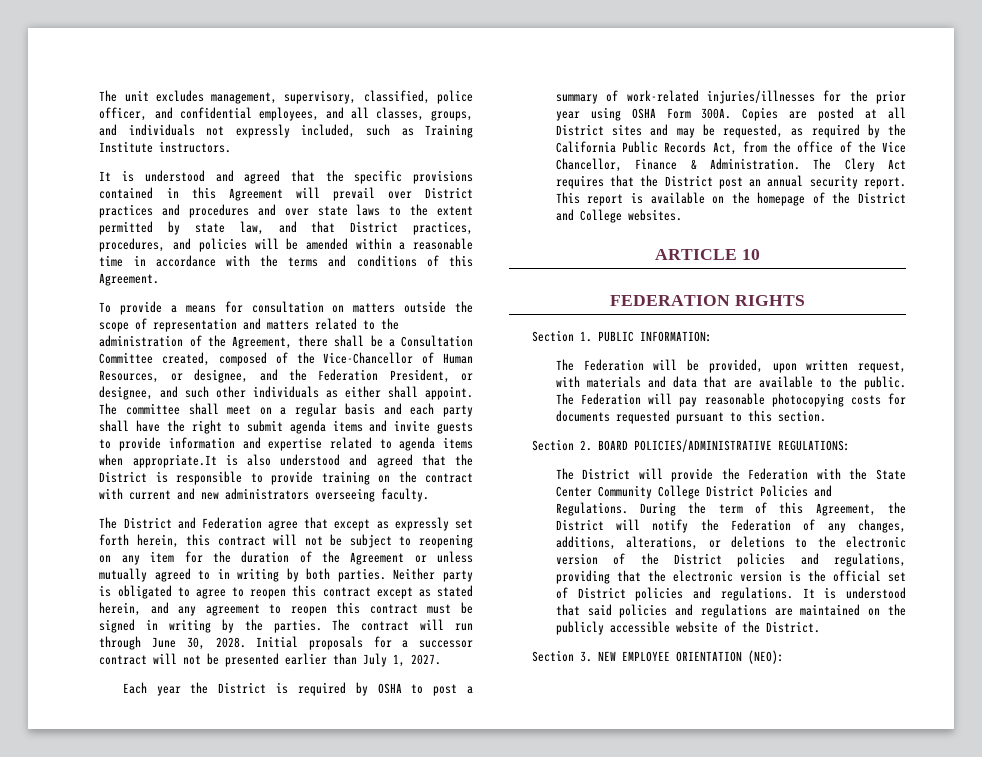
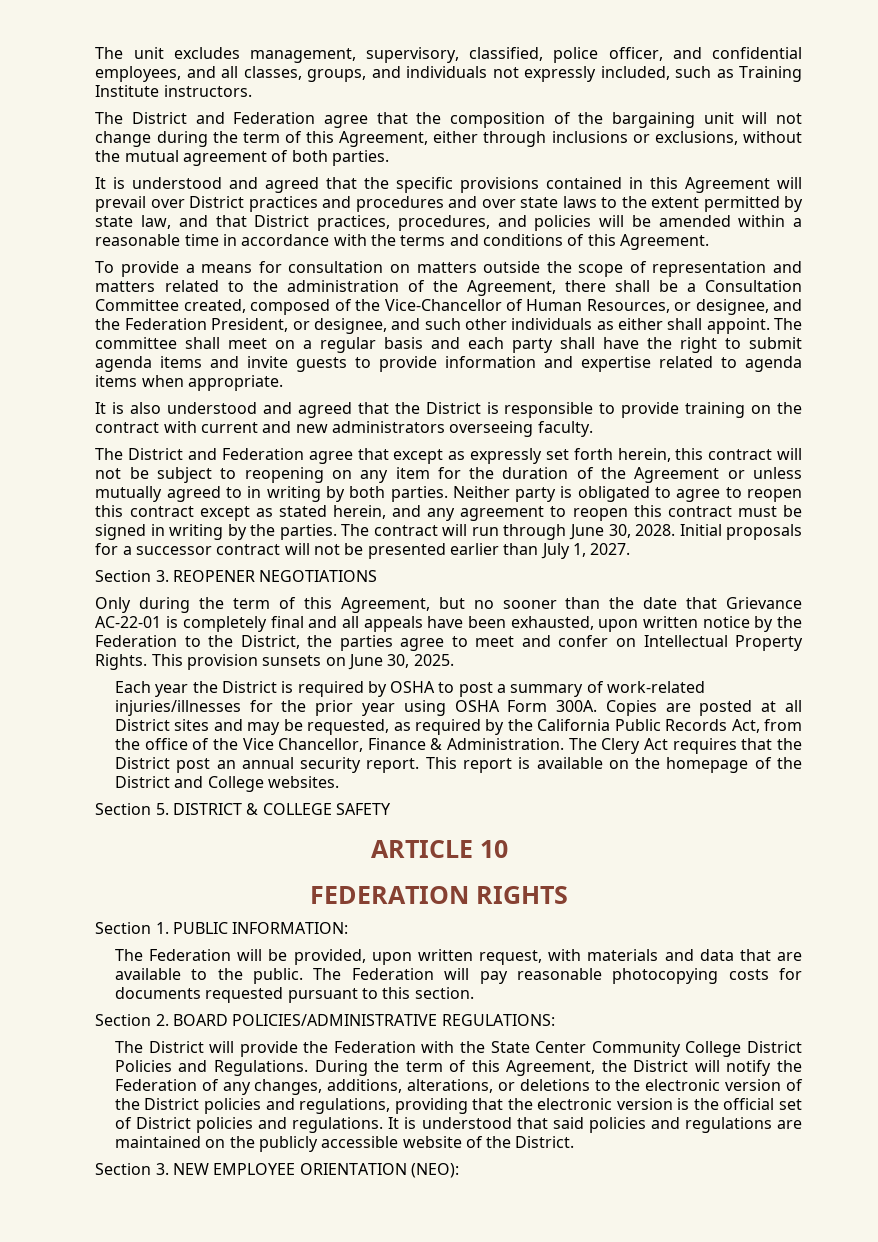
+ The District and Federation agree that the composition of the bargaining unit will not change during the term of this Agreement, either through inclusions or exclusions, without the mutual agreement of both parties.
- The committee shall meet on a regular basis and each party shall have the right to submit agenda items and invite guests to provide information and expertise related to agenda items when appropriate.It is also understood and agreed that the District is responsible to provide training on the contract with current and new administrators overseeing faculty.
+ The committee shall meet on a regular basis and each party shall have the right to submit agenda items and invite guests to provide information and expertise related to agenda items when appropriate.
+ It is also understood and agreed that the District is responsible to provide training on the contract with current and new administrators overseeing faculty.
+ Section 3. REOPENER NEGOTIATIONS
+ Only during the term of this Agreement, but no sooner than the date that Grievance AC-22-01 is completely final and all appeals have been exhausted, upon written notice by the Federation to the District, the parties agree to meet and confer on Intellectual Property Rights. This provision sunsets on June 30, 2025.
+ Section 5. DISTRICT & COLLEGE SAFETY

